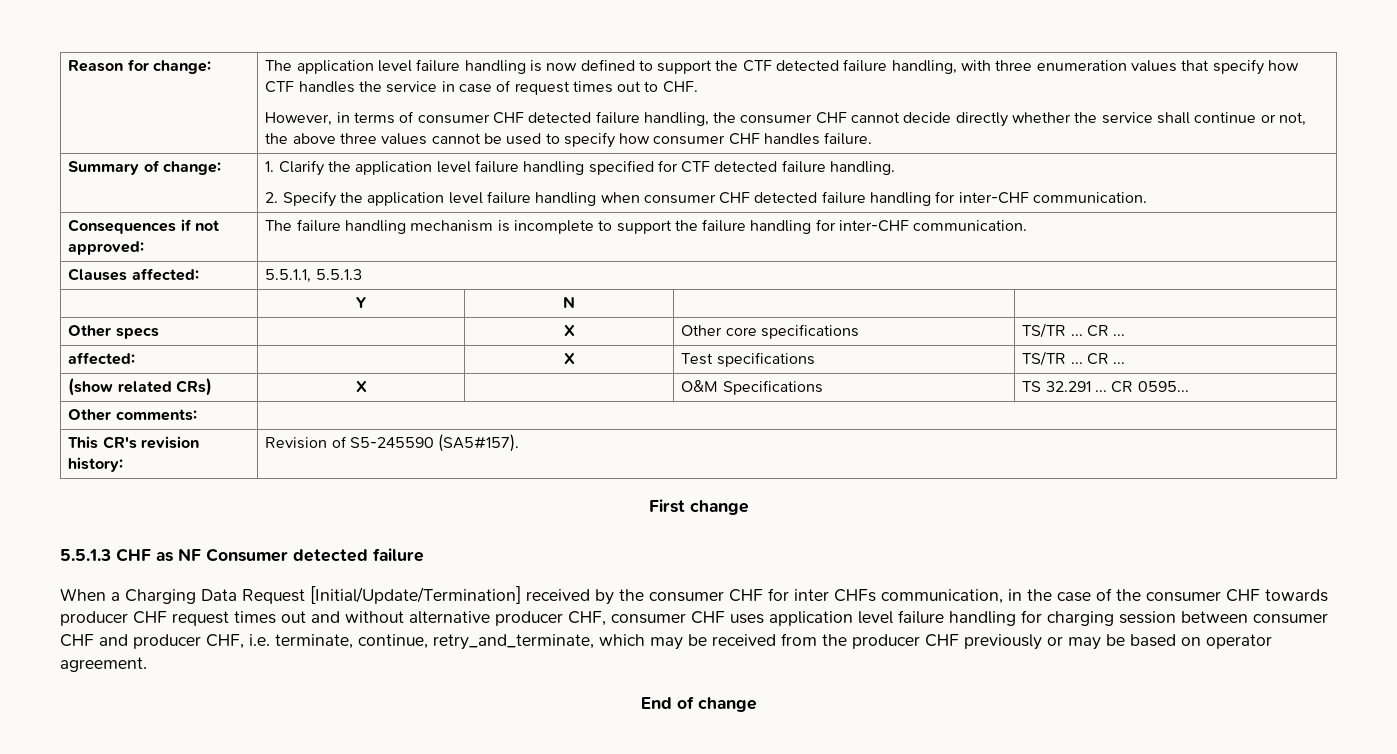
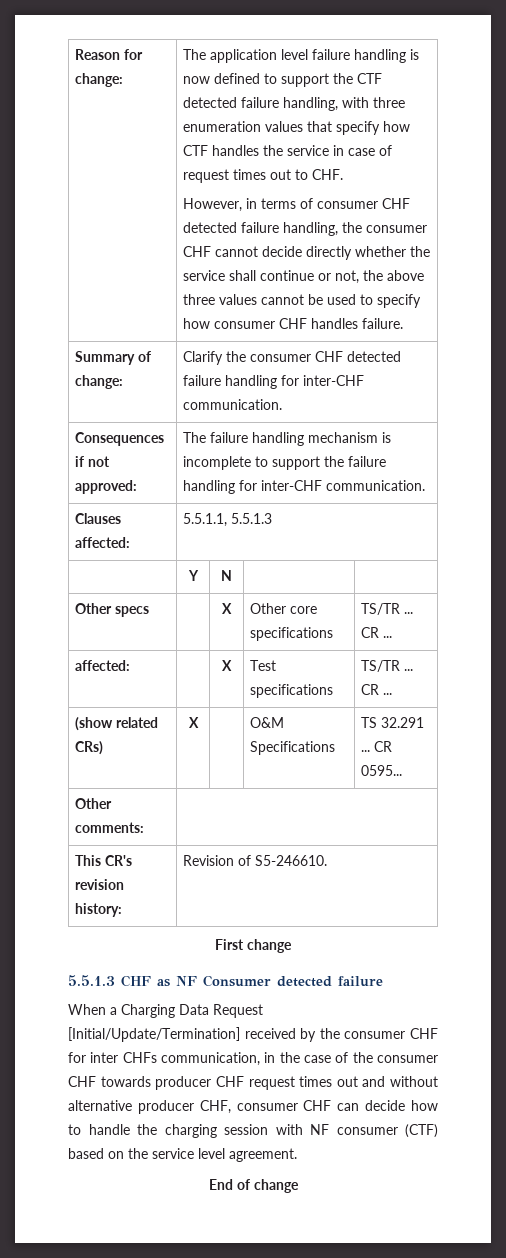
- Summary of change: | 1. Clarify the application level failure handling specified for CTF detected failure handling.
- 2. Specify the application level failure handling when consumer CHF detected failure handling for inter-CHF communication.
+ Summary of change: | Clarify the consumer CHF detected failure handling for inter-CHF communication.
- This CR's revision history: | Revision of S5-245590 (SA5#157).
+ This CR's revision history: | Revision of S5-246610.
- When a Charging Data Request [Initial/Update/Termination] received by the consumer CHF for inter CHFs communication, in the case of the consumer CHF towards producer CHF request times out and without alternative producer CHF, consumer CHF uses application level failure handling for charging session between consumer CHF and producer CHF, i.e. terminate, continue, retry_and_terminate, which may be received from the producer CHF previously or may be based on operator agreement.
+ When a Charging Data Request [Initial/Update/Termination] received by the consumer CHF for inter CHFs communication, in the case of the consumer CHF towards producer CHF request times out and without alternative producer CHF, consumer CHF can decide how to handle the charging session with NF consumer (CTF) based on the service level agreement.

